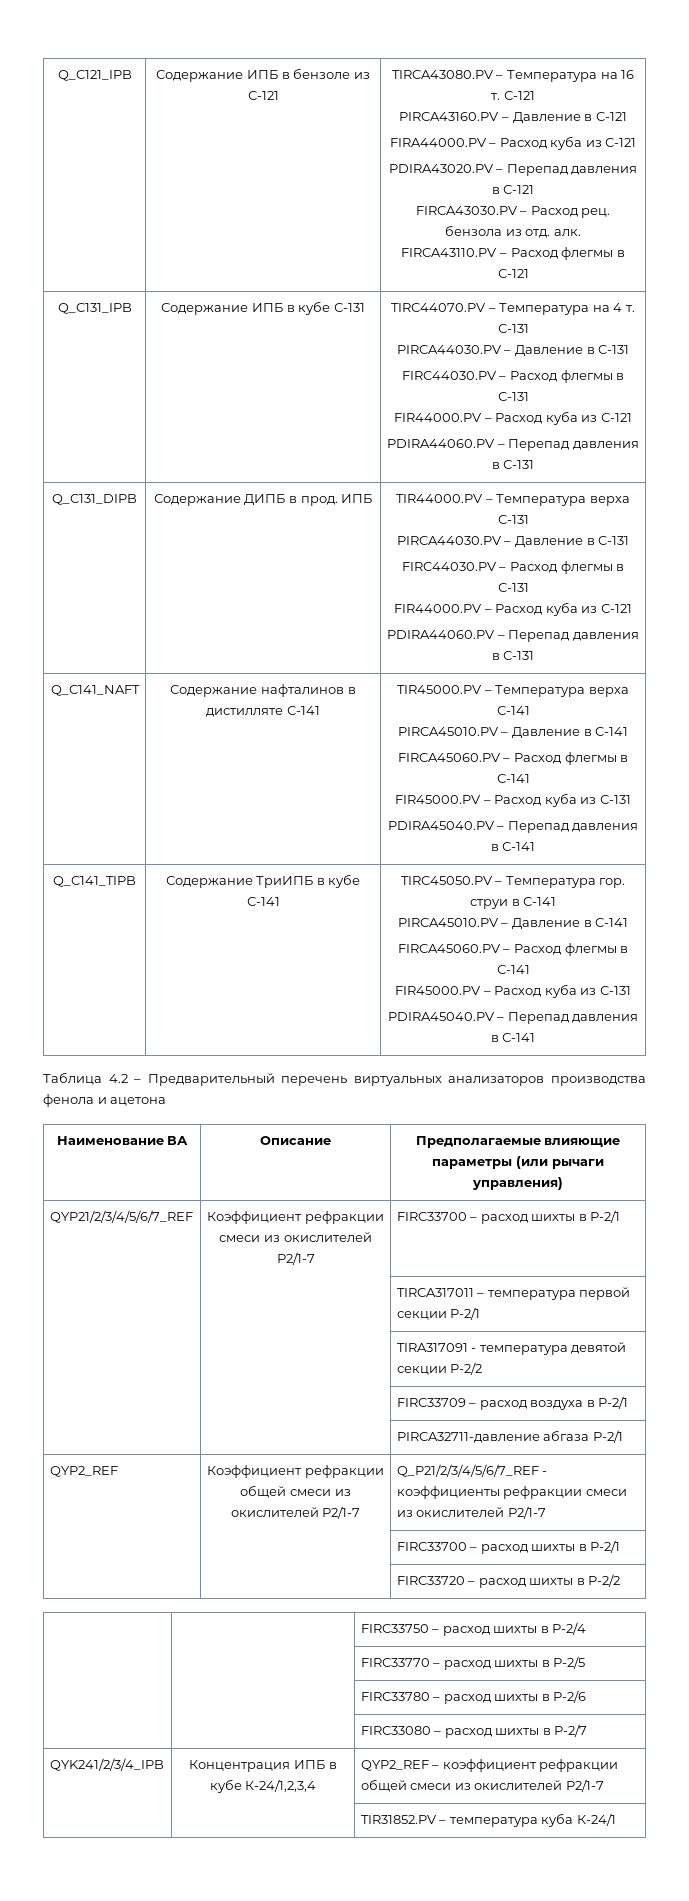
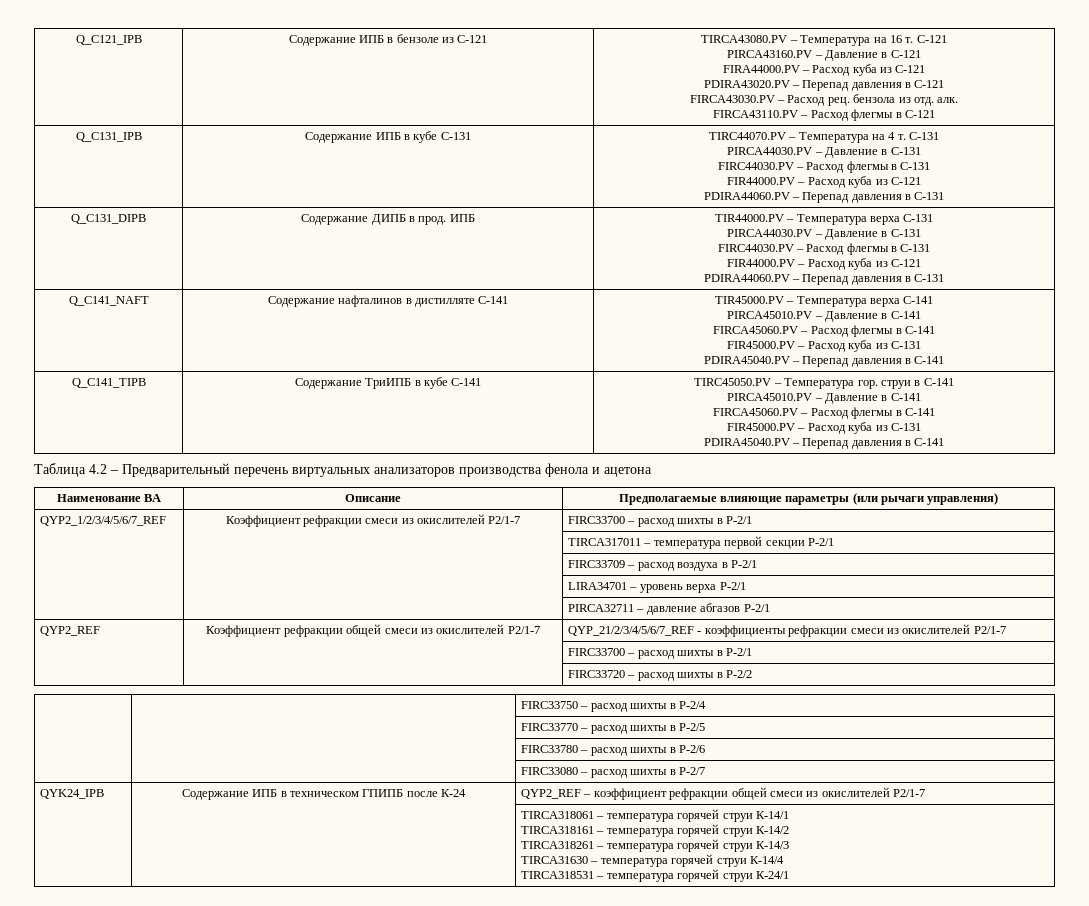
- QYP21/2/3/4/5/6/7_REF | Коэффициент рефракции смеси из окислителей Р2/1-7 | FIRC33700 – расход шихты в Р-2/1
+ QYP2_1/2/3/4/5/6/7_REF | Коэффициент рефракции смеси из окислителей Р2/1-7 | FIRC33700 – расход шихты в Р-2/1
- | | TIRA317091 - температура девятой секции Р-2/2
- | | PIRCA32711-давление абгаза Р-2/1
+ | | LIRA34701 – уровень верха Р-2/1
+ | | PIRCA32711 – давление абгазов Р-2/1
- QYP2_REF | Коэффициент рефракции общей смеси из окислителей Р2/1-7 | Q_P21/2/3/4/5/6/7_REF - коэффициенты рефракции смеси из окислителей Р2/1-7
+ QYP2_REF | Коэффициент рефракции общей смеси из окислителей Р2/1-7 | QYP_21/2/3/4/5/6/7_REF - коэффициенты рефракции смеси из окислителей Р2/1-7
- QYK241/2/3/4_IPB | Концентрация ИПБ в кубе К-24/1,2,3,4 | QYP2_REF – коэффициент рефракции общей смеси из окислителей Р2/1-7
+ QYK24_IPB | Содержание ИПБ в техническом ГПИПБ после К-24 | QYP2_REF – коэффициент рефракции общей смеси из окислителей Р2/1-7
- | | TIR31852.PV – температура куба К-24/1
+ | | TIRCA318061 – температура горячей струи К-14/1
+ TIRCA318161 – температура горячей струи К-14/2
+ TIRCA318261 – температура горячей струи К-14/3
+ TIRCA31630 – температура горячей струи К-14/4
+ TIRCA318531 – температура горячей струи К-24/1

